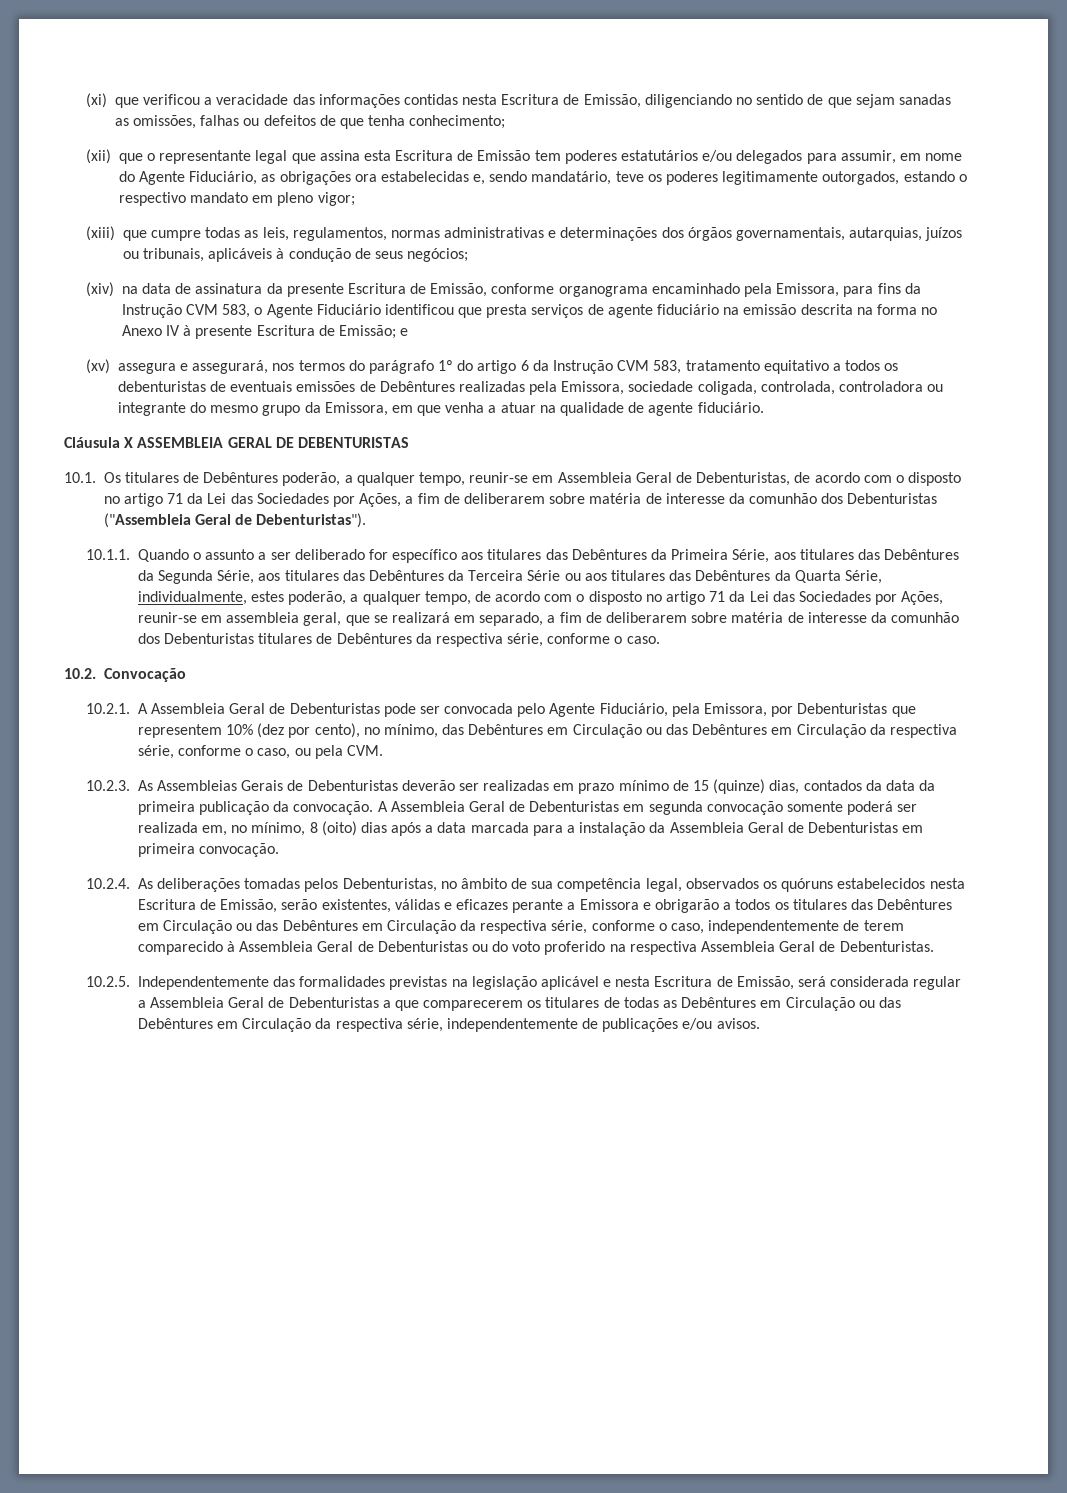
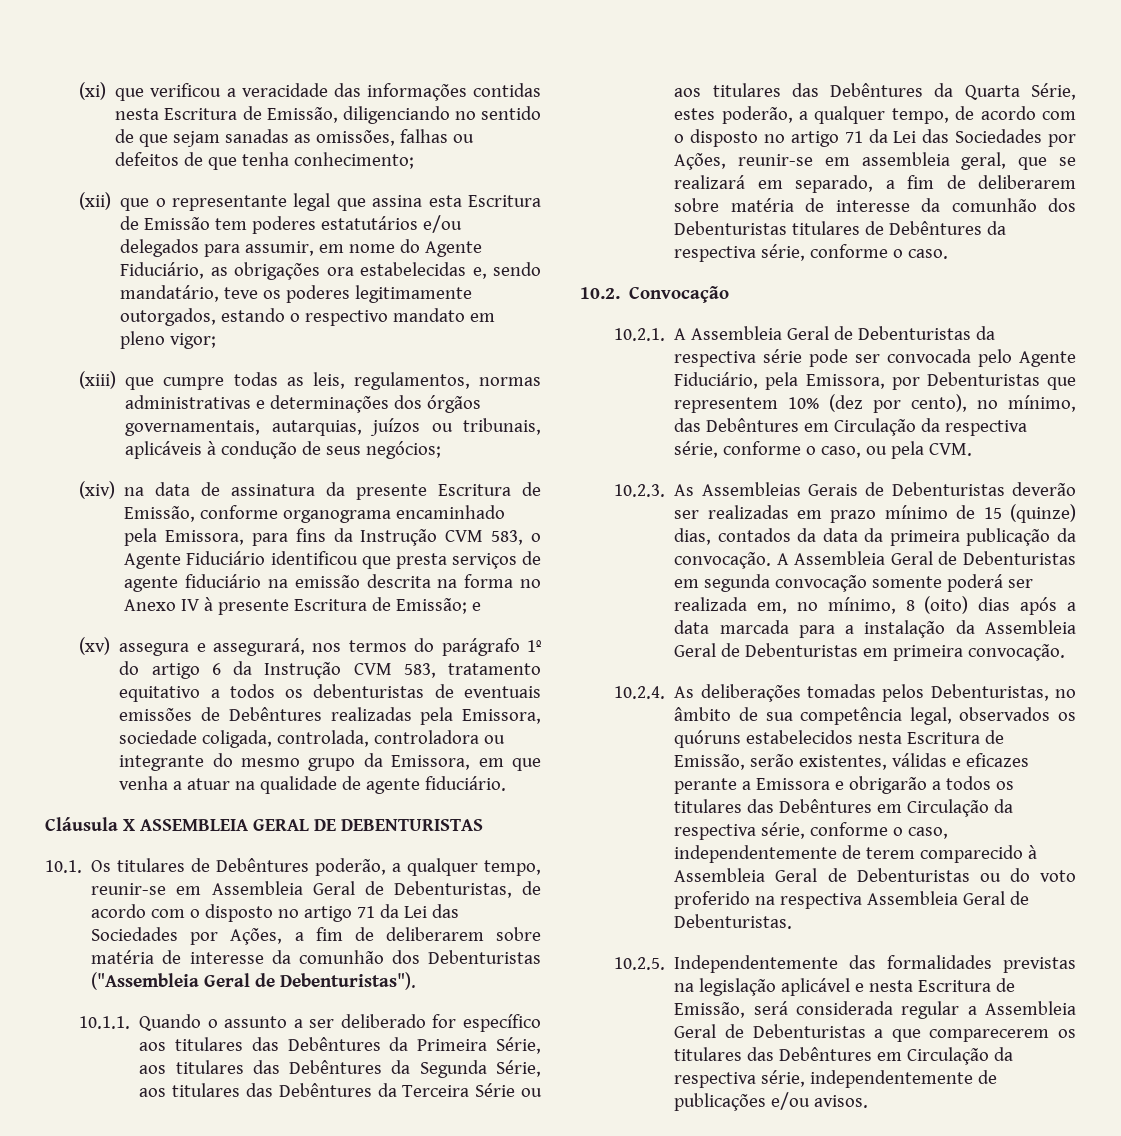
- 10.1.1. Quando o assunto a ser deliberado for específico aos titulares das Debêntures da Primeira Série, aos titulares das Debêntures da Segunda Série, aos titulares das Debêntures da Terceira Série ou aos titulares das Debêntures da Quarta Série, individualmente, estes poderão, a qualquer tempo, de acordo com o disposto no artigo 71 da Lei das Sociedades por Ações, reunir-se em assembleia geral, que se realizará em separado, a fim de deliberarem sobre matéria de interesse da comunhão dos Debenturistas titulares de Debêntures da respectiva série, conforme o caso.
+ 10.1.1. Quando o assunto a ser deliberado for específico aos titulares das Debêntures da Primeira Série, aos titulares das Debêntures da Segunda Série, aos titulares das Debêntures da Terceira Série ou aos titulares das Debêntures da Quarta Série, estes poderão, a qualquer tempo, de acordo com o disposto no artigo 71 da Lei das Sociedades por Ações, reunir-se em assembleia geral, que se realizará em separado, a fim de deliberarem sobre matéria de interesse da comunhão dos Debenturistas titulares de Debêntures da respectiva série, conforme o caso.
- 10.2.1. A Assembleia Geral de Debenturistas pode ser convocada pelo Agente Fiduciário, pela Emissora, por Debenturistas que representem 10% (dez por cento), no mínimo, das Debêntures em Circulação ou das Debêntures em Circulação da respectiva série, conforme o caso, ou pela CVM.
+ 10.2.1. A Assembleia Geral de Debenturistas da respectiva série pode ser convocada pelo Agente Fiduciário, pela Emissora, por Debenturistas que representem 10% (dez por cento), no mínimo, das Debêntures em Circulação da respectiva série, conforme o caso, ou pela CVM.
- 10.2.4. As deliberações tomadas pelos Debenturistas, no âmbito de sua competência legal, observados os quóruns estabelecidos nesta Escritura de Emissão, serão existentes, válidas e eficazes perante a Emissora e obrigarão a todos os titulares das Debêntures em Circulação ou das Debêntures em Circulação da respectiva série, conforme o caso, independentemente de terem comparecido à Assembleia Geral de Debenturistas ou do voto proferido na respectiva Assembleia Geral de Debenturistas.
+ 10.2.4. As deliberações tomadas pelos Debenturistas, no âmbito de sua competência legal, observados os quóruns estabelecidos nesta Escritura de Emissão, serão existentes, válidas e eficazes perante a Emissora e obrigarão a todos os titulares das Debêntures em Circulação da respectiva série, conforme o caso, independentemente de terem comparecido à Assembleia Geral de Debenturistas ou do voto proferido na respectiva Assembleia Geral de Debenturistas.
- 10.2.5. Independentemente das formalidades previstas na legislação aplicável e nesta Escritura de Emissão, será considerada regular a Assembleia Geral de Debenturistas a que comparecerem os titulares de todas as Debêntures em Circulação ou das Debêntures em Circulação da respectiva série, independentemente de publicações e/ou avisos.
+ 10.2.5. Independentemente das formalidades previstas na legislação aplicável e nesta Escritura de Emissão, será considerada regular a Assembleia Geral de Debenturistas a que comparecerem os titulares das Debêntures em Circulação da respectiva série, independentemente de publicações e/ou avisos.

